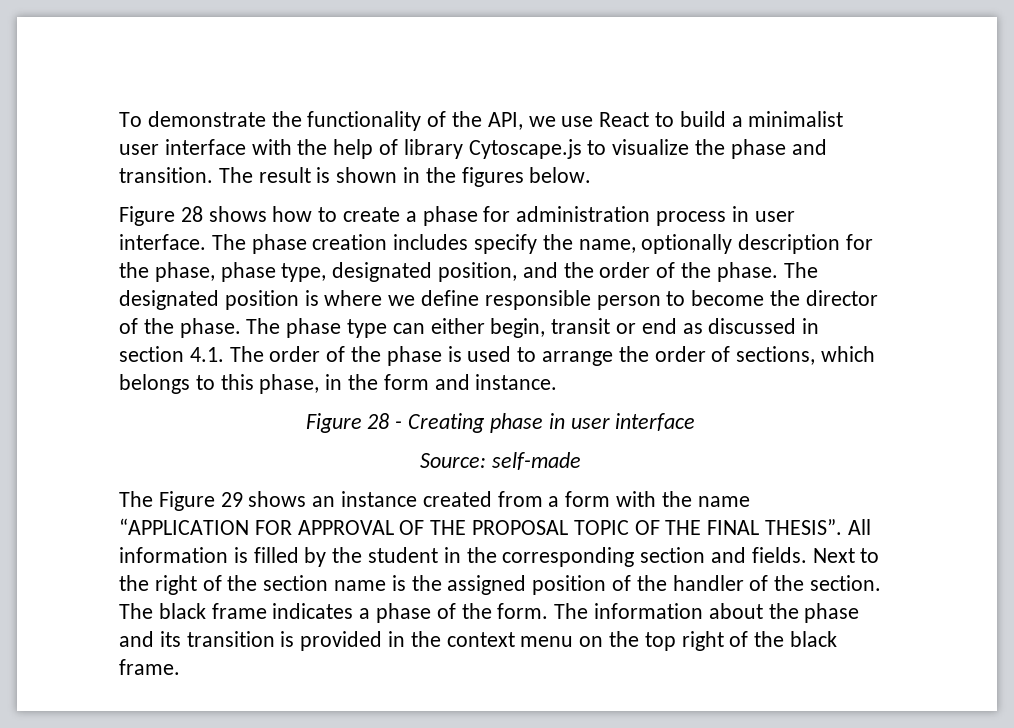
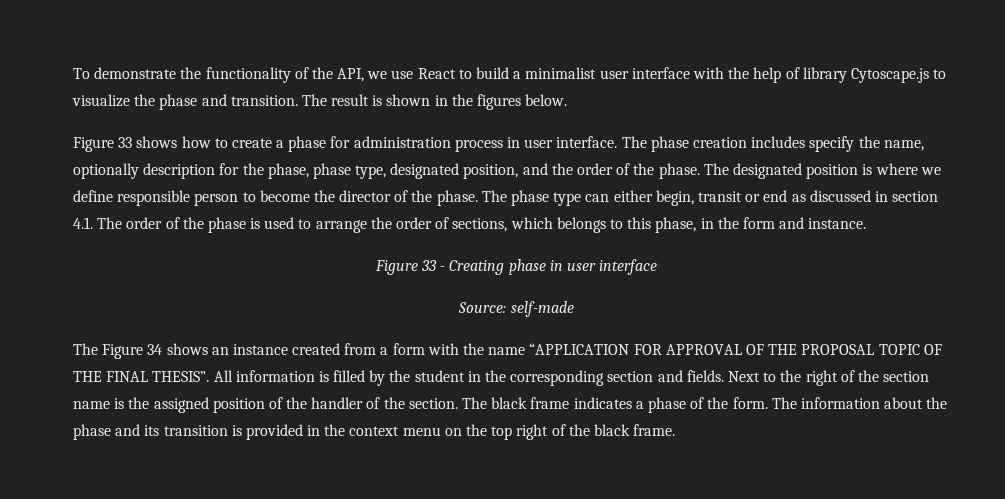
- Figure 28 shows how to create a phase for administration process in user interface.
+ Figure 33 shows how to create a phase for administration process in user interface.
- Figure 28 - Creating phase in user interface
+ Figure 33 - Creating phase in user interface
- The Figure 29 shows an instance created from a form with the name “APPLICATION FOR APPROVAL OF THE PROPOSAL TOPIC OF THE FINAL THESIS”.
+ The Figure 34 shows an instance created from a form with the name “APPLICATION FOR APPROVAL OF THE PROPOSAL TOPIC OF THE FINAL THESIS”.

